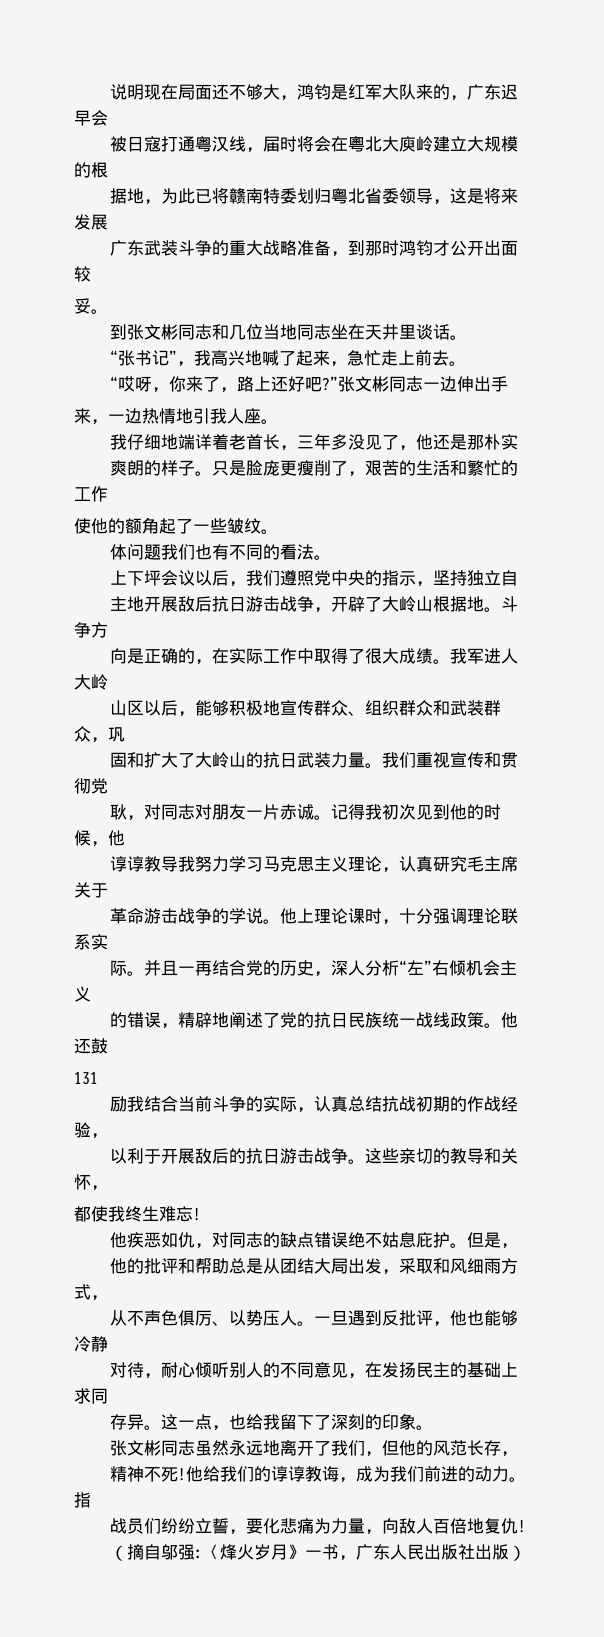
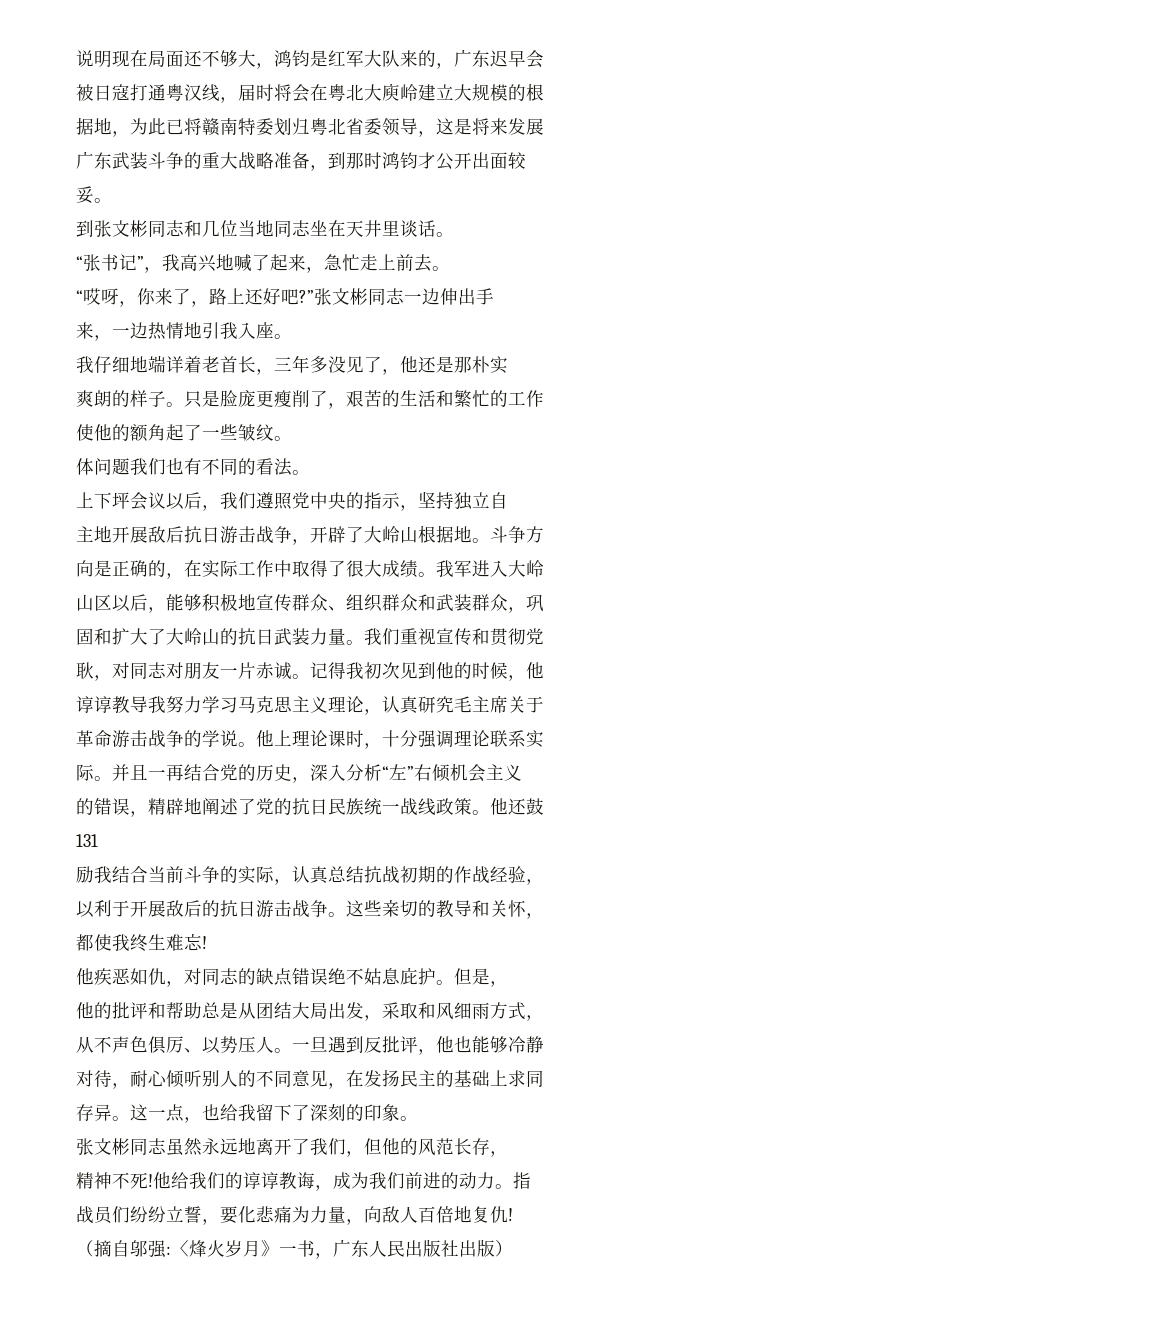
- 被日寇打通粤汉线，届时将会在粵北大庾岭建立大规模的根
+ 被日寇打通粤汉线，届时将会在粤北大庾岭建立大规模的根
- 来，一边热情地引我人座。
+ 来，一边热情地引我入座。
- 我军进人大岭
+ 我军进入大岭
- 并且一再结合党的历史，深人分析“左”右倾机会主义
+ 并且一再结合党的历史，深入分析“左”右倾机会主义

